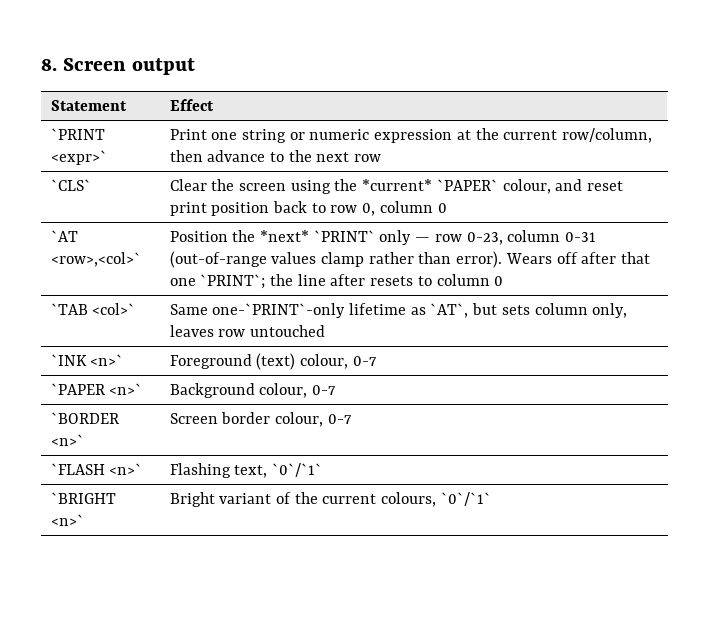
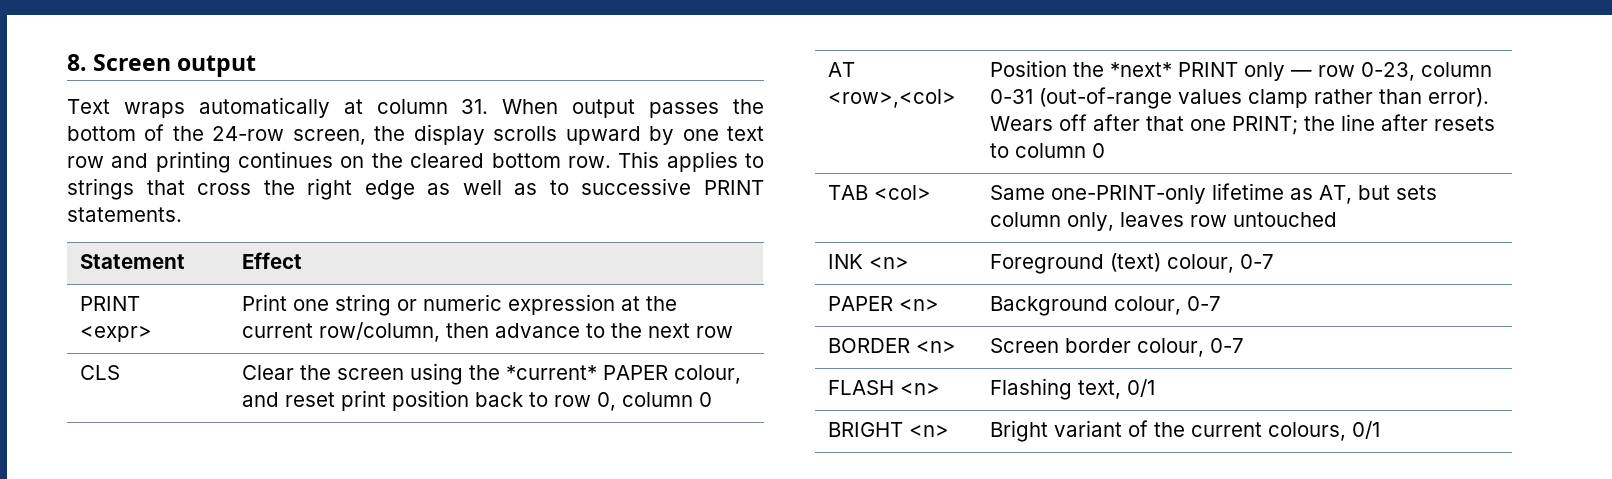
+ Text wraps automatically at column 31. When output passes the bottom of the 24-row screen, the display scrolls upward by one text row and printing continues on the cleared bottom row. This applies to strings that cross the right edge as well as to successive PRINT statements.
- `PRINT <expr>` | Print one string or numeric expression at the current row/column, then advance to the next row
+ PRINT <expr> | Print one string or numeric expression at the current row/column, then advance to the next row
- `CLS` | Clear the screen using the *current* `PAPER` colour, and reset print position back to row 0, column 0
+ CLS | Clear the screen using the *current* PAPER colour, and reset print position back to row 0, column 0
- `AT <row>,<col>` | Position the *next* `PRINT` only — row 0-23, column 0-31 (out-of-range values clamp rather than error). Wears off after that one `PRINT`; the line after resets to column 0
+ AT <row>,<col> | Position the *next* PRINT only — row 0-23, column 0-31 (out-of-range values clamp rather than error). Wears off after that one PRINT; the line after resets to column 0
- `TAB <col>` | Same one-`PRINT`-only lifetime as `AT`, but sets column only, leaves row untouched
+ TAB <col> | Same one-PRINT-only lifetime as AT, but sets column only, leaves row untouched
- `INK <n>` | Foreground (text) colour, 0-7
+ INK <n> | Foreground (text) colour, 0-7
- `PAPER <n>` | Background colour, 0-7
+ PAPER <n> | Background colour, 0-7
- `BORDER <n>` | Screen border colour, 0-7
+ BORDER <n> | Screen border colour, 0-7
- `FLASH <n>` | Flashing text, `0`/`1`
- `BRIGHT <n>` | Bright variant of the current colours, `0`/`1`
+ FLASH <n> | Flashing text, 0/1
+ BRIGHT <n> | Bright variant of the current colours, 0/1

